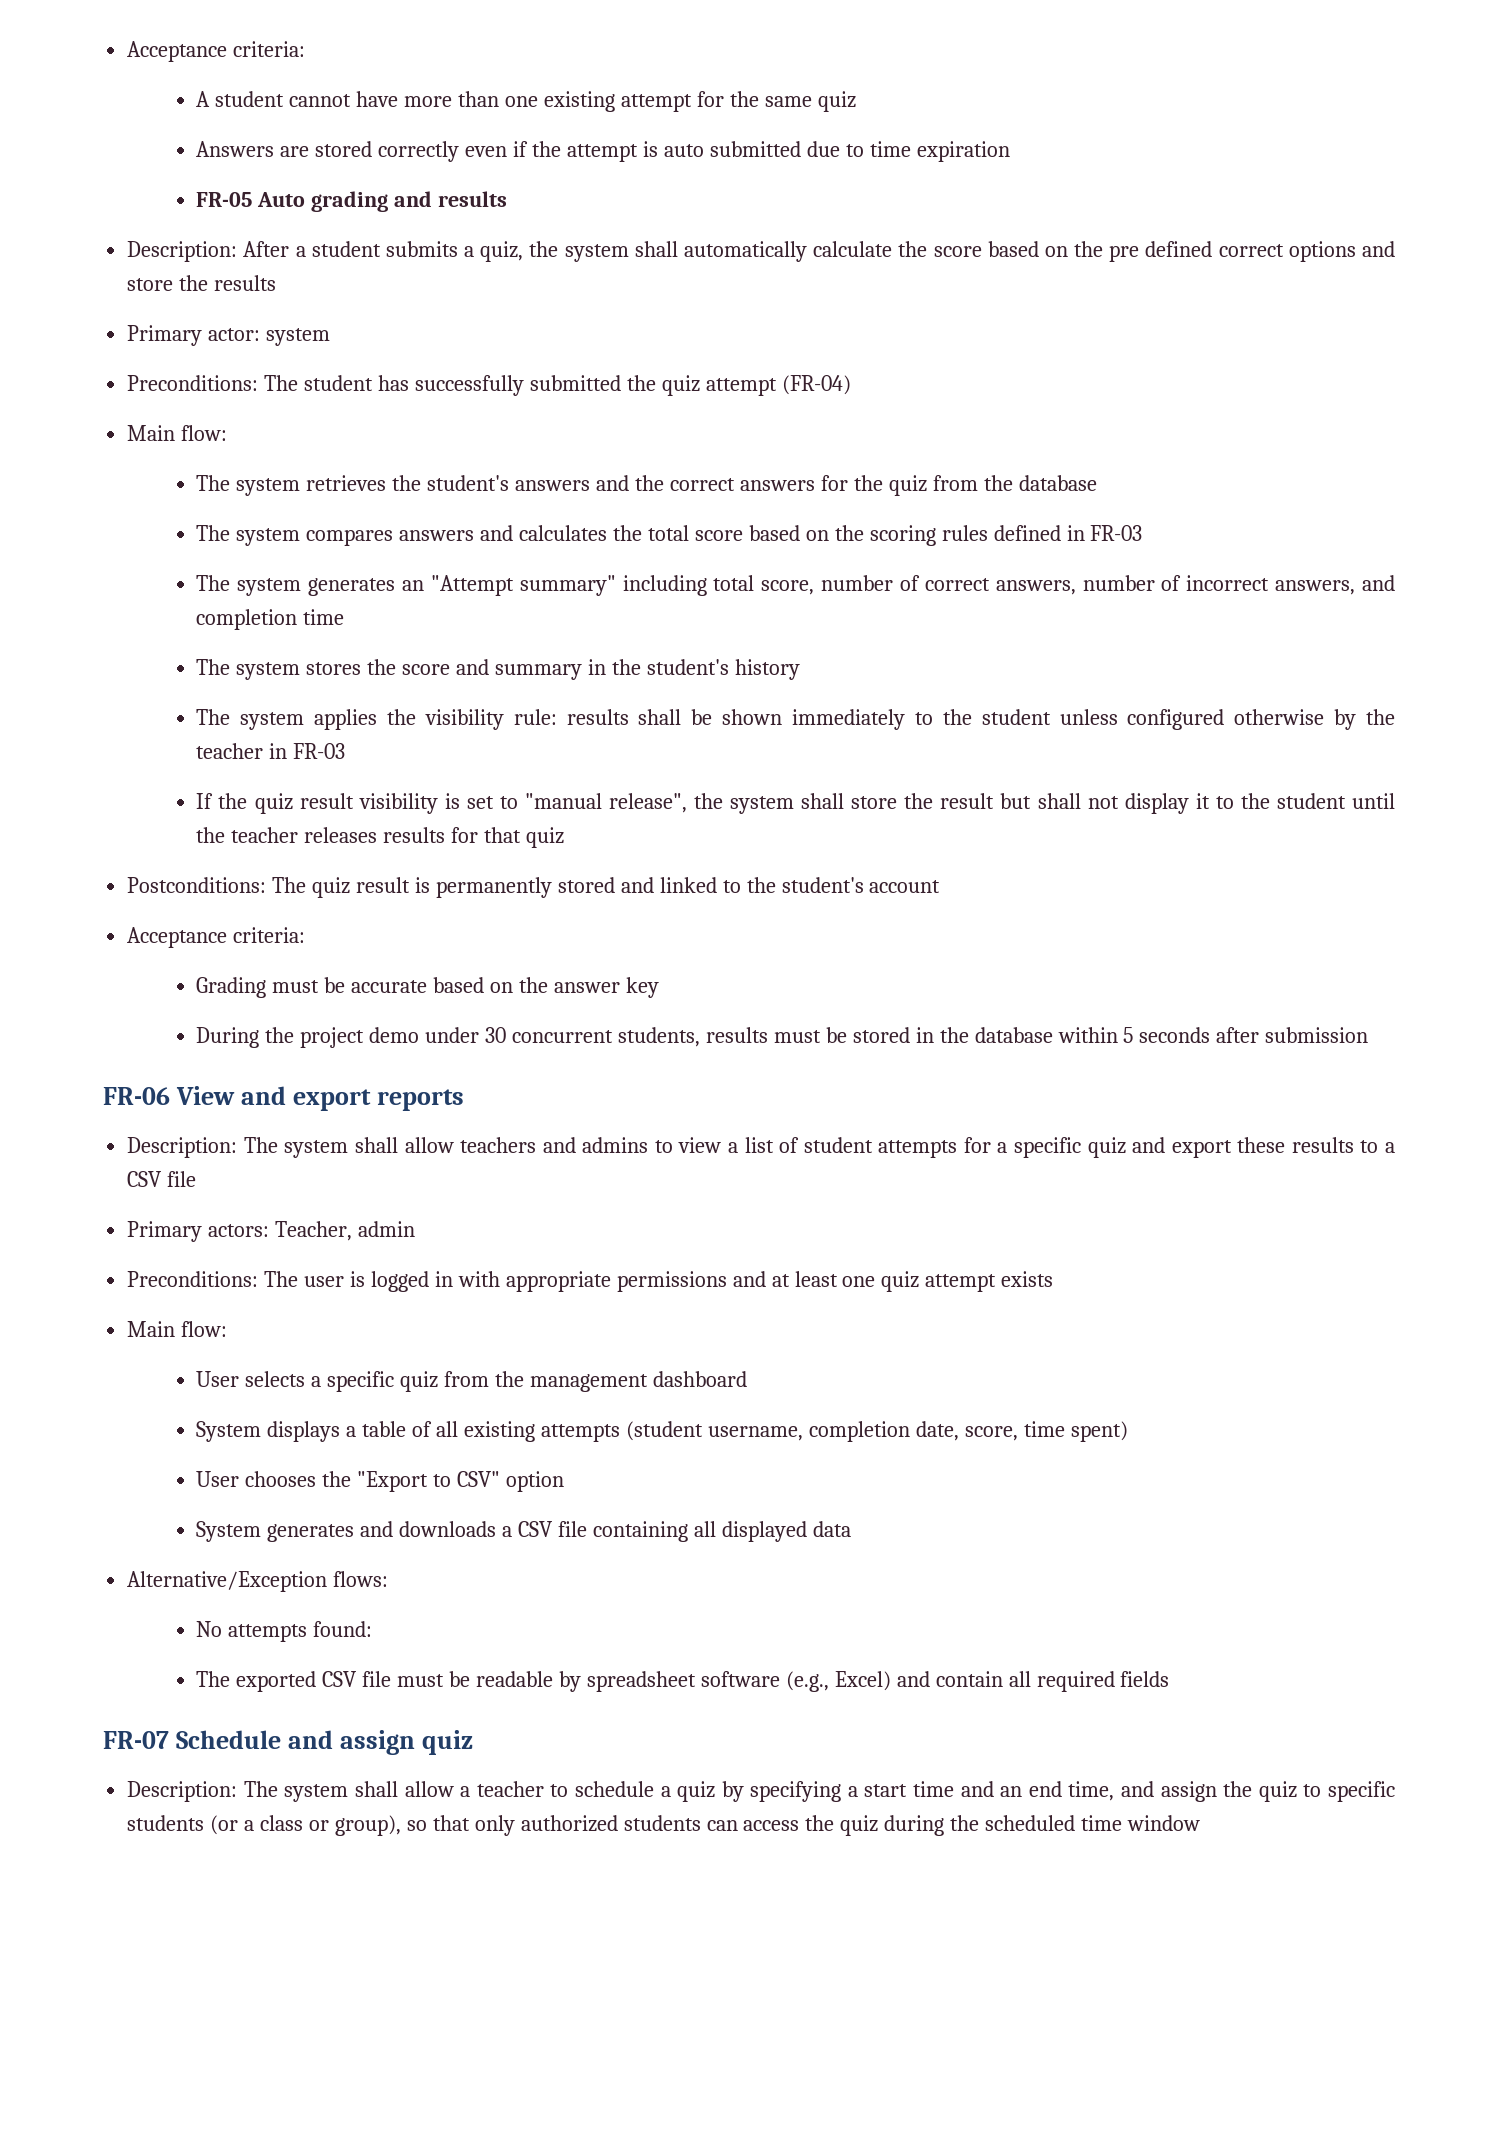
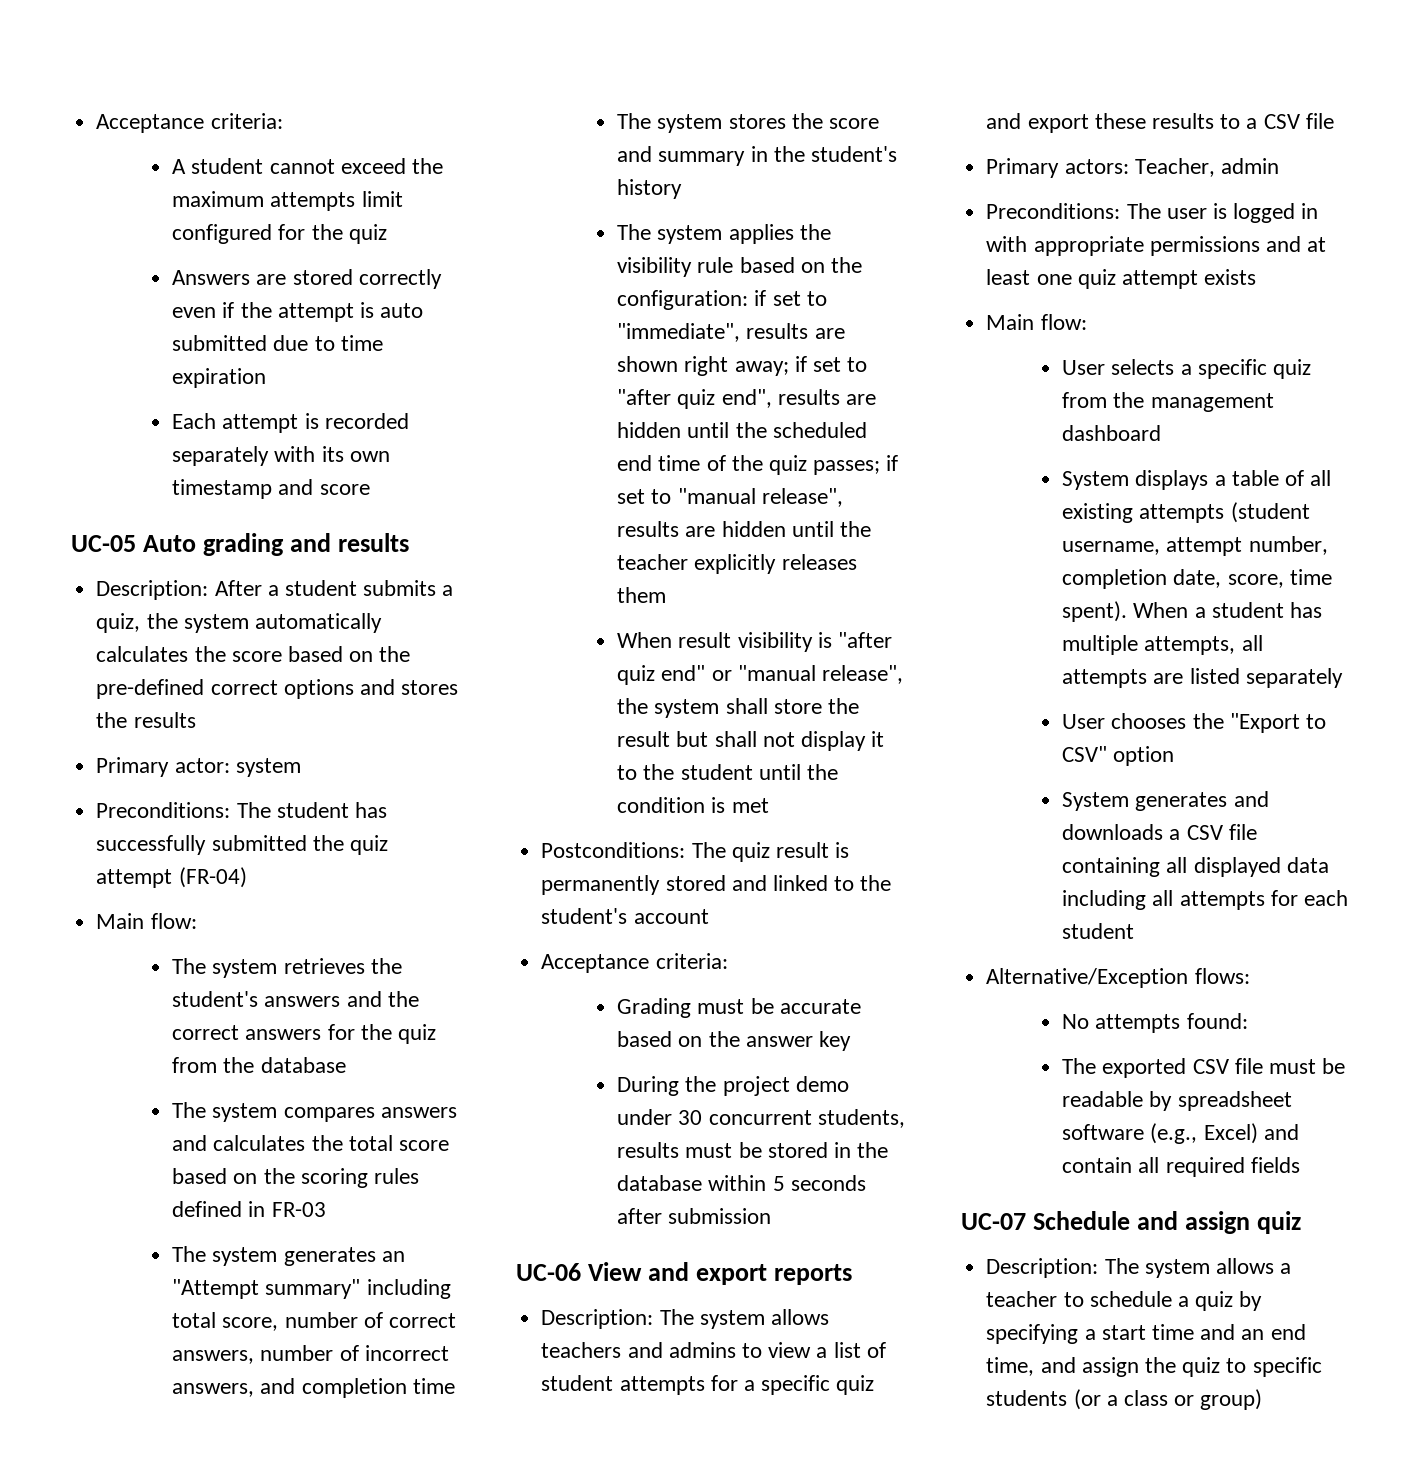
- A student cannot have more than one existing attempt for the same quiz
+ A student cannot exceed the maximum attempts limit configured for the quiz
- FR-05 Auto grading and results
+ Each attempt is recorded separately with its own timestamp and score
+ UC-05 Auto grading and results
- Description: After a student submits a quiz, the system shall automatically calculate the score based on the pre defined correct options and store the results
+ Description: After a student submits a quiz, the system automatically calculates the score based on the pre-defined correct options and stores the results
- The system applies the visibility rule: results shall be shown immediately to the student unless configured otherwise by the teacher in FR-03
- If the quiz result visibility is set to "manual release", the system shall store the result but shall not display it to the student until the teacher releases results for that quiz
+ The system applies the visibility rule based on the configuration: if set to "immediate", results are shown right away; if set to "after quiz end", results are hidden until the scheduled end time of the quiz passes; if set to "manual release", results are hidden until the teacher explicitly releases them
+ When result visibility is "after quiz end" or "manual release", the system shall store the result but shall not display it to the student until the condition is met
- FR-06 View and export reports
+ UC-06 View and export reports
- Description: The system shall allow teachers and admins to view a list of student attempts for a specific quiz and export these results to a CSV file
+ Description: The system allows teachers and admins to view a list of student attempts for a specific quiz and export these results to a CSV file
- System displays a table of all existing attempts (student username, completion date, score, time spent)
+ System displays a table of all existing attempts (student username, attempt number, completion date, score, time spent). When a student has multiple attempts, all attempts are listed separately
- System generates and downloads a CSV file containing all displayed data
+ System generates and downloads a CSV file containing all displayed data including all attempts for each student
- FR-07 Schedule and assign quiz
+ UC-07 Schedule and assign quiz
- Description: The system shall allow a teacher to schedule a quiz by specifying a start time and an end time, and assign the quiz to specific students (or a class or group), so that only authorized students can access the quiz during the scheduled time window
+ Description: The system allows a teacher to schedule a quiz by specifying a start time and an end time, and assign the quiz to specific students (or a class or group)

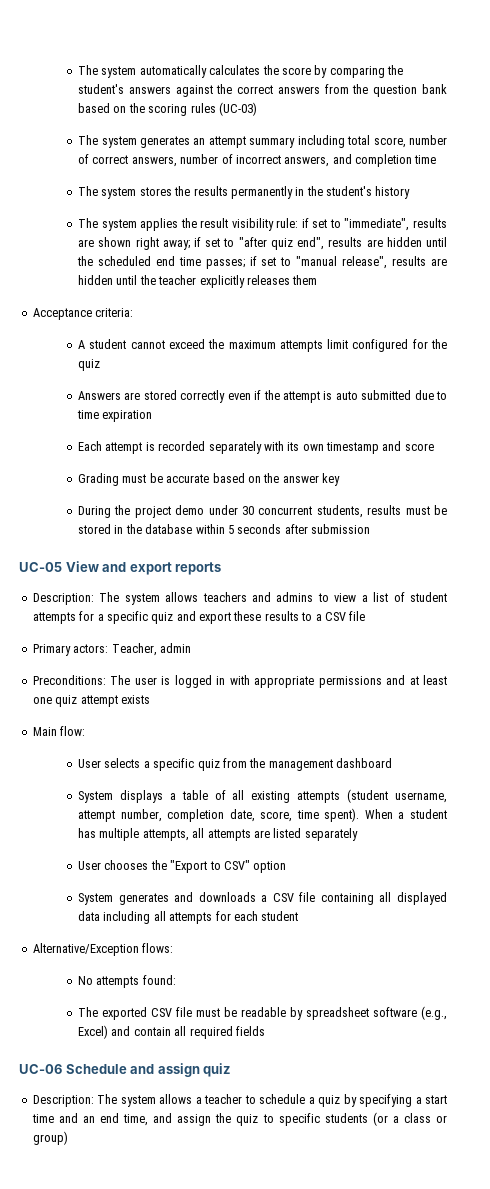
+ The system automatically calculates the score by comparing the student's answers against the correct answers from the question bank based on the scoring rules (UC-03)
+ The system generates an attempt summary including total score, number of correct answers, number of incorrect answers, and completion time
+ The system stores the results permanently in the student's history
+ The system applies the result visibility rule: if set to "immediate", results are shown right away; if set to "after quiz end", results are hidden until the scheduled end time passes; if set to "manual release", results are hidden until the teacher explicitly releases them
- UC-05 Auto grading and results
- Description: After a student submits a quiz, the system automatically calculates the score based on the pre-defined correct options and stores the results
- Primary actor: system
- Preconditions: The student has successfully submitted the quiz attempt (FR-04)
- Main flow:
- The system retrieves the student's answers and the correct answers for the quiz from the database
- The system compares answers and calculates the total score based on the scoring rules defined in FR-03
- The system generates an "Attempt summary" including total score, number of correct answers, number of incorrect answers, and completion time
- The system stores the score and summary in the student's history
- The system applies the visibility rule based on the configuration: if set to "immediate", results are shown right away; if set to "after quiz end", results are hidden until the scheduled end time of the quiz passes; if set to "manual release", results are hidden until the teacher explicitly releases them
- When result visibility is "after quiz end" or "manual release", the system shall store the result but shall not display it to the student until the condition is met
- Postconditions: The quiz result is permanently stored and linked to the student's account
- Acceptance criteria:
- UC-06 View and export reports
+ UC-05 View and export reports
- UC-07 Schedule and assign quiz
+ UC-06 Schedule and assign quiz

